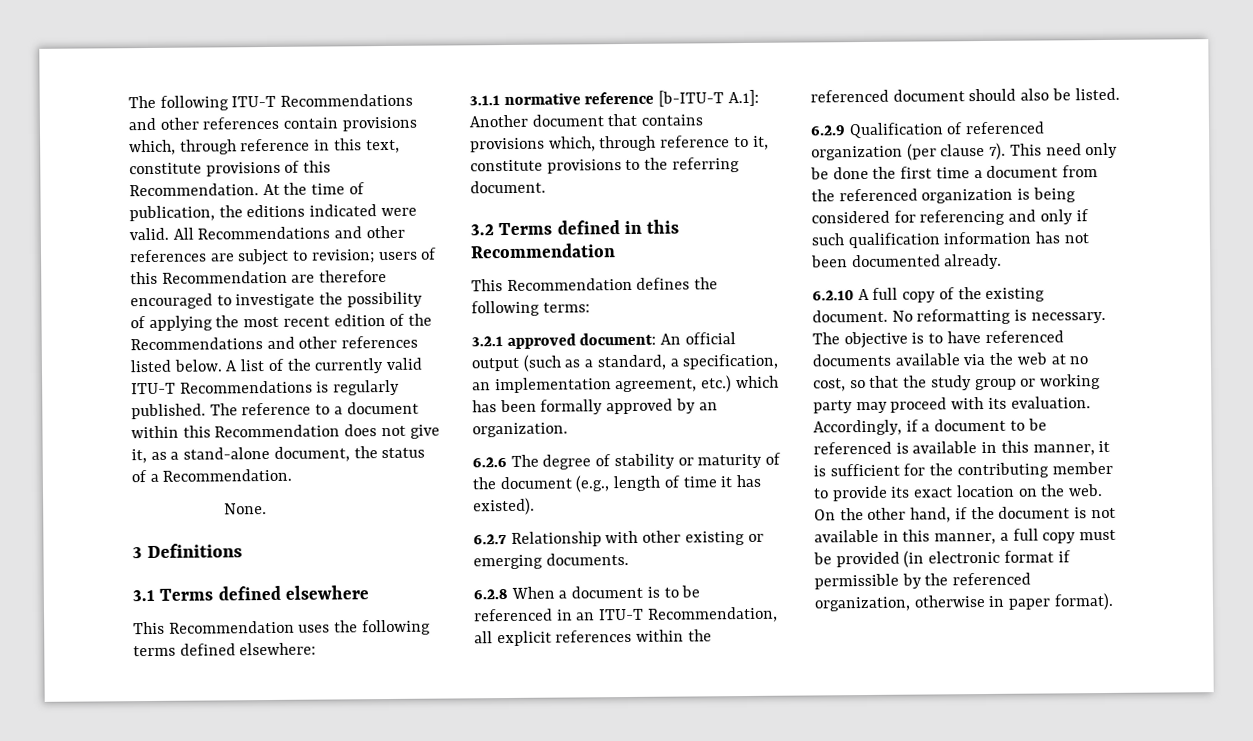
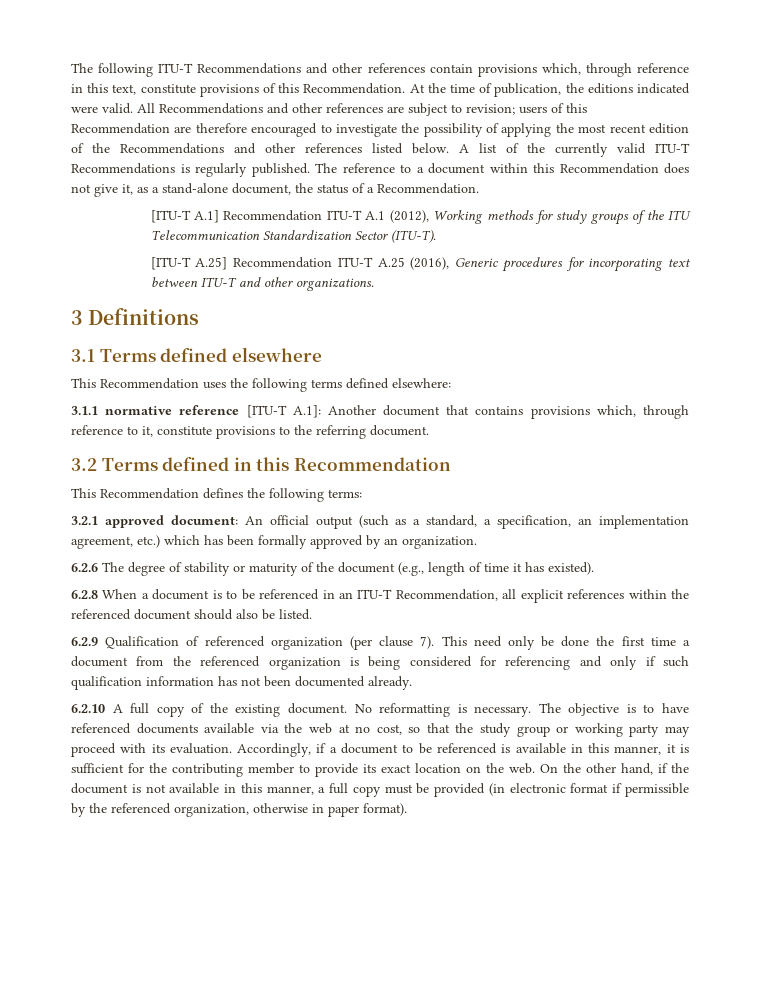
- None.
+ [ITU-T A.1] Recommendation ITU-T A.1 (2012), Working methods for study groups of the ITU Telecommunication Standardization Sector (ITU-T).
+ [ITU-T A.25] Recommendation ITU-T A.25 (2016), Generic procedures for incorporating text between ITU-T and other organizations.
- 3.1.1 normative reference [b-ITU-T A.1]: Another document that contains provisions which, through reference to it, constitute provisions to the referring document.
+ 3.1.1 normative reference [ITU-T A.1]: Another document that contains provisions which, through reference to it, constitute provisions to the referring document.
- 6.2.7 Relationship with other existing or emerging documents.

